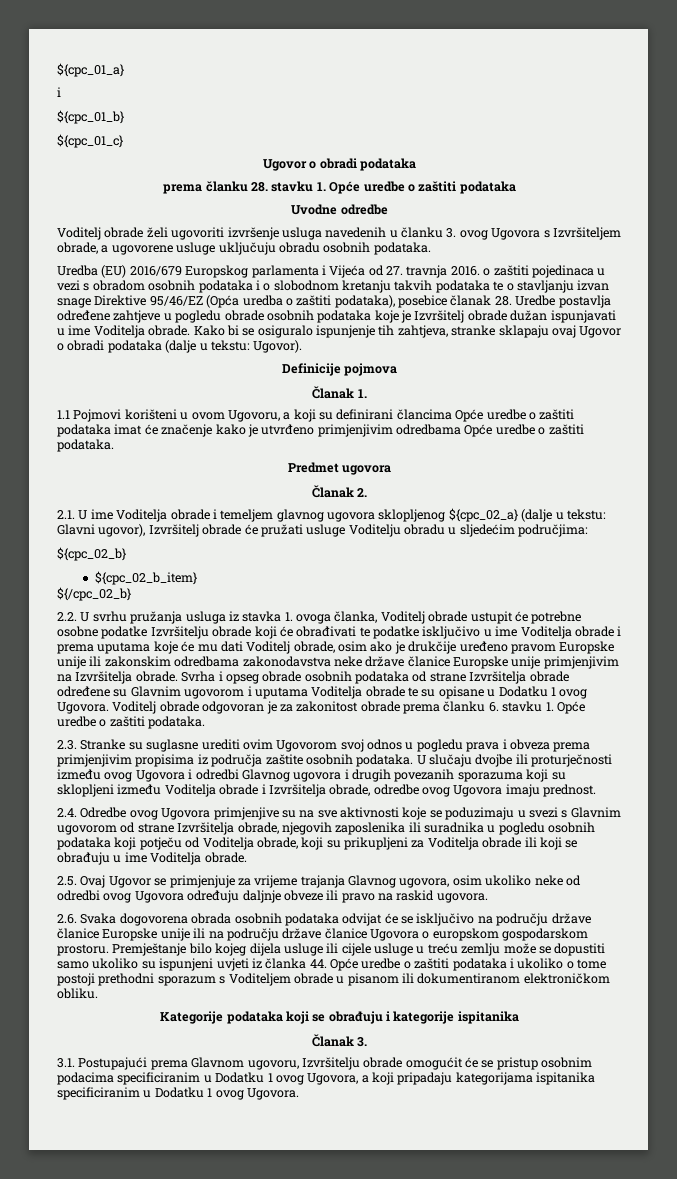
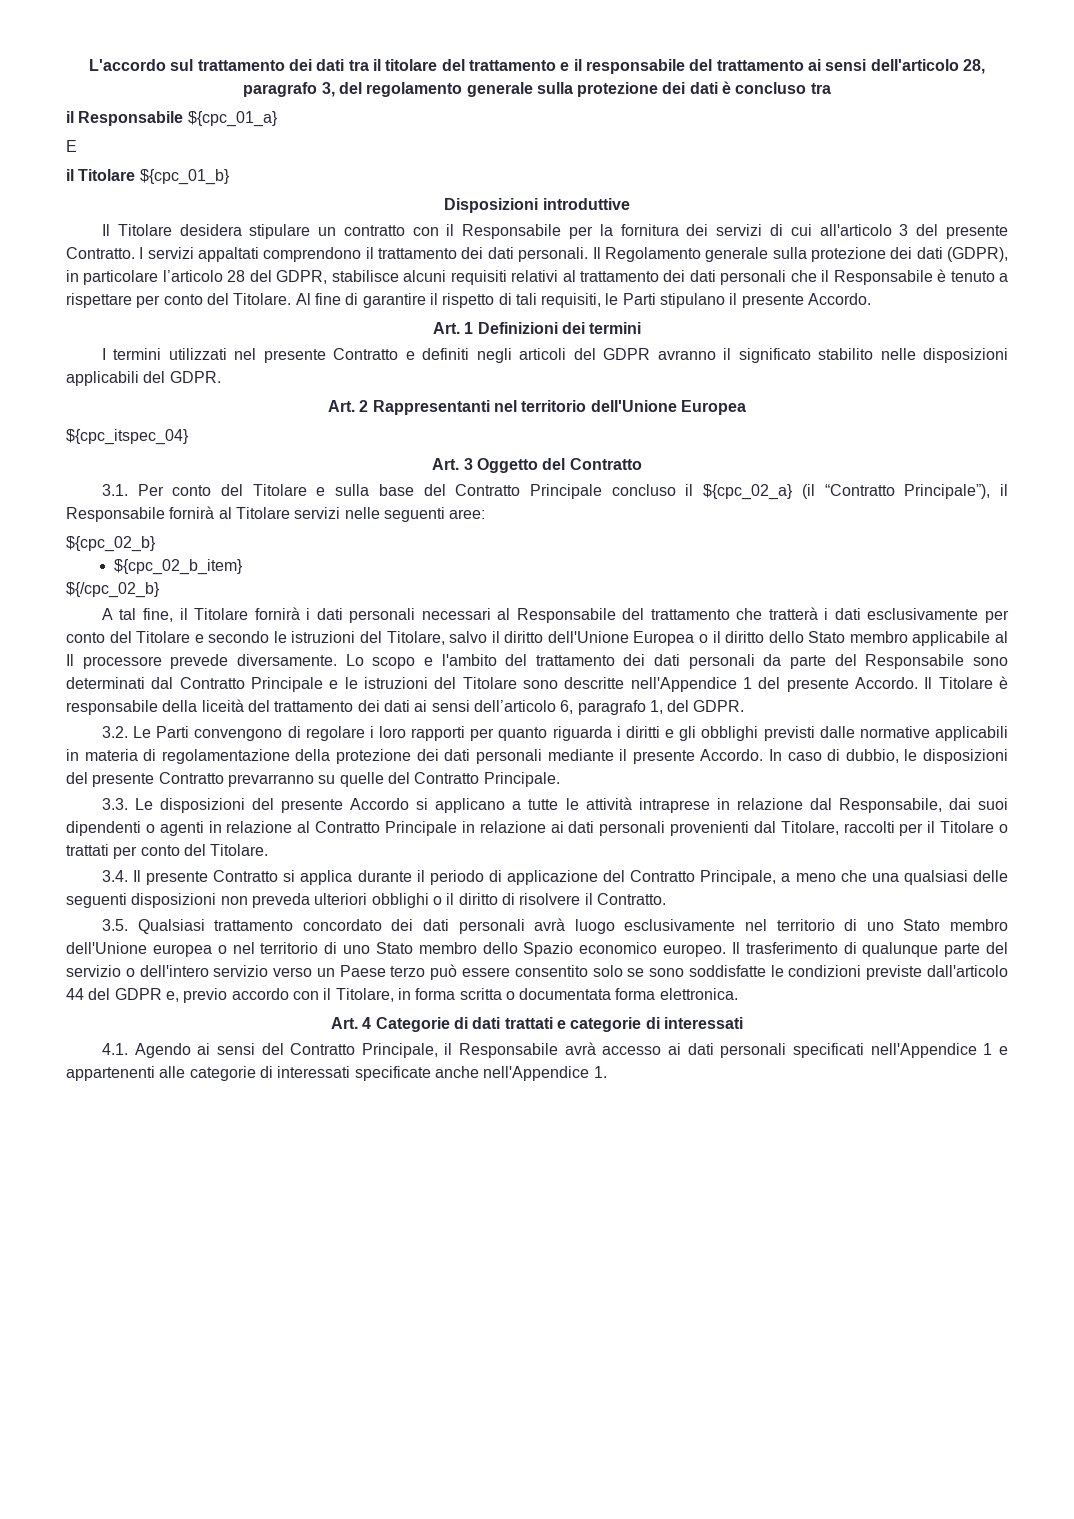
- ${cpc_01_a}
- i
- ${cpc_01_b}
- ${cpc_01_c}
- Ugovor o obradi podataka
- prema članku 28. stavku 1. Opće uredbe o zaštiti podataka
- Uvodne odredbe
- Voditelj obrade želi ugovoriti izvršenje usluga navedenih u članku 3. ovog Ugovora s Izvršiteljem obrade, a ugovorene usluge uključuju obradu osobnih podataka.
- Uredba (EU) 2016/679 Europskog parlamenta i Vijeća od 27. travnja 2016. o zaštiti pojedinaca u vezi s obradom osobnih podataka i o slobodnom kretanju takvih podataka te o stavljanju izvan snage Direktive 95/46/EZ (Opća uredba o zaštiti podataka), posebice članak 28. Uredbe postavlja određene zahtjeve u pogledu obrade osobnih podataka koje je Izvršitelj obrade dužan ispunjavati u ime Voditelja obrade. Kako bi se osiguralo ispunjenje tih zahtjeva, stranke sklapaju ovaj Ugovor o obradi podataka (dalje u tekstu: Ugovor).
- Definicije pojmova
- Članak 1.
- 1.1 Pojmovi korišteni u ovom Ugovoru, a koji su definirani člancima Opće uredbe o zaštiti podataka imat će značenje kako je utvrđeno primjenjivim odredbama Opće uredbe o zaštiti podataka.
- Predmet ugovora
- Članak 2.
- 2.1. U ime Voditelja obrade i temeljem glavnog ugovora sklopljenog ${cpc_02_a} (dalje u tekstu: Glavni ugovor), Izvršitelj obrade će pružati usluge Voditelju obradu u sljedećim područjima:
+ L'accordo sul trattamento dei dati tra il titolare del trattamento e il responsabile del trattamento ai sensi dell'articolo 28, paragrafo 3, del regolamento generale sulla protezione dei dati è concluso tra
+ il Responsabile ${cpc_01_a}
+ E
+ il Titolare ${cpc_01_b}
+ Disposizioni introduttive
+ Il Titolare desidera stipulare un contratto con il Responsabile per la fornitura dei servizi di cui all'articolo 3 del presente Contratto. I servizi appaltati comprendono il trattamento dei dati personali. Il Regolamento generale sulla protezione dei dati (GDPR), in particolare l’articolo 28 del GDPR, stabilisce alcuni requisiti relativi al trattamento dei dati personali che il Responsabile è tenuto a rispettare per conto del Titolare. Al fine di garantire il rispetto di tali requisiti, le Parti stipulano il presente Accordo.
+ Art. 1 Definizioni dei termini
+ I termini utilizzati nel presente Contratto e definiti negli articoli del GDPR avranno il significato stabilito nelle disposizioni applicabili del GDPR.
+ Art. 2 Rappresentanti nel territorio dell'Unione Europea
+ ${cpc_itspec_04}
+ Art. 3 Oggetto del Contratto
+ 3.1. Per conto del Titolare e sulla base del Contratto Principale concluso il ${cpc_02_a} (il “Contratto Principale”), il Responsabile fornirà al Titolare servizi nelle seguenti aree:
  ${cpc_02_b}
  ${cpc_02_b_item}
  ${/cpc_02_b}
- 2.2. U svrhu pružanja usluga iz stavka 1. ovoga članka, Voditelj obrade ustupit će potrebne osobne podatke Izvršitelju obrade koji će obrađivati te podatke isključivo u ime Voditelja obrade i prema uputama koje će mu dati Voditelj obrade, osim ako je drukčije uređeno pravom Europske unije ili zakonskim odredbama zakonodavstva neke države članice Europske unije primjenjivim na Izvršitelja obrade. Svrha i opseg obrade osobnih podataka od strane Izvršitelja obrade određene su Glavnim ugovorom i uputama Voditelja obrade te su opisane u Dodatku 1 ovog Ugovora. Voditelj obrade odgovoran je za zakonitost obrade prema članku 6. stavku 1. Opće uredbe o zaštiti podataka.
- 2.3. Stranke su suglasne urediti ovim Ugovorom svoj odnos u pogledu prava i obveza prema primjenjivim propisima iz područja zaštite osobnih podataka. U slučaju dvojbe ili proturječnosti između ovog Ugovora i odredbi Glavnog ugovora i drugih povezanih sporazuma koji su sklopljeni između Voditelja obrade i Izvršitelja obrade, odredbe ovog Ugovora imaju prednost.
- 2.4. Odredbe ovog Ugovora primjenjive su na sve aktivnosti koje se poduzimaju u svezi s Glavnim ugovorom od strane Izvršitelja obrade, njegovih zaposlenika ili suradnika u pogledu osobnih podataka koji potječu od Voditelja obrade, koji su prikupljeni za Voditelja obrade ili koji se obrađuju u ime Voditelja obrade.
- 2.5. Ovaj Ugovor se primjenjuje za vrijeme trajanja Glavnog ugovora, osim ukoliko neke od odredbi ovog Ugovora određuju daljnje obveze ili pravo na raskid ugovora.
- 2.6. Svaka dogovorena obrada osobnih podataka odvijat će se isključivo na području države članice Europske unije ili na području države članice Ugovora o europskom gospodarskom prostoru. Premještanje bilo kojeg dijela usluge ili cijele usluge u treću zemlju može se dopustiti samo ukoliko su ispunjeni uvjeti iz članka 44. Opće uredbe o zaštiti podataka i ukoliko o tome postoji prethodni sporazum s Voditeljem obrade u pisanom ili dokumentiranom elektroničkom obliku.
- Kategorije podataka koji se obrađuju i kategorije ispitanika
- Članak 3.
- 3.1. Postupajući prema Glavnom ugovoru, Izvršitelju obrade omogućit će se pristup osobnim podacima specificiranim u Dodatku 1 ovog Ugovora, a koji pripadaju kategorijama ispitanika specificiranim u Dodatku 1 ovog Ugovora.
+ A tal fine, il Titolare fornirà i dati personali necessari al Responsabile del trattamento che tratterà i dati esclusivamente per conto del Titolare e secondo le istruzioni del Titolare, salvo il diritto dell'Unione Europea o il diritto dello Stato membro applicabile al Il processore prevede diversamente. Lo scopo e l'ambito del trattamento dei dati personali da parte del Responsabile sono determinati dal Contratto Principale e le istruzioni del Titolare sono descritte nell'Appendice 1 del presente Accordo. Il Titolare è responsabile della liceità del trattamento dei dati ai sensi dell’articolo 6, paragrafo 1, del GDPR.
+ 3.2. Le Parti convengono di regolare i loro rapporti per quanto riguarda i diritti e gli obblighi previsti dalle normative applicabili in materia di regolamentazione della protezione dei dati personali mediante il presente Accordo. In caso di dubbio, le disposizioni del presente Contratto prevarranno su quelle del Contratto Principale.
+ 3.3. Le disposizioni del presente Accordo si applicano a tutte le attività intraprese in relazione dal Responsabile, dai suoi dipendenti o agenti in relazione al Contratto Principale in relazione ai dati personali provenienti dal Titolare, raccolti per il Titolare o trattati per conto del Titolare.
+ 3.4. Il presente Contratto si applica durante il periodo di applicazione del Contratto Principale, a meno che una qualsiasi delle seguenti disposizioni non preveda ulteriori obblighi o il diritto di risolvere il Contratto.
+ 3.5. Qualsiasi trattamento concordato dei dati personali avrà luogo esclusivamente nel territorio di uno Stato membro dell'Unione europea o nel territorio di uno Stato membro dello Spazio economico europeo. Il trasferimento di qualunque parte del servizio o dell'intero servizio verso un Paese terzo può essere consentito solo se sono soddisfatte le condizioni previste dall'articolo 44 del GDPR e, previo accordo con il Titolare, in forma scritta o documentata forma elettronica.
+ Art. 4 Categorie di dati trattati e categorie di interessati
+ 4.1. Agendo ai sensi del Contratto Principale, il Responsabile avrà accesso ai dati personali specificati nell'Appendice 1 e appartenenti alle categorie di interessati specificate anche nell'Appendice 1.

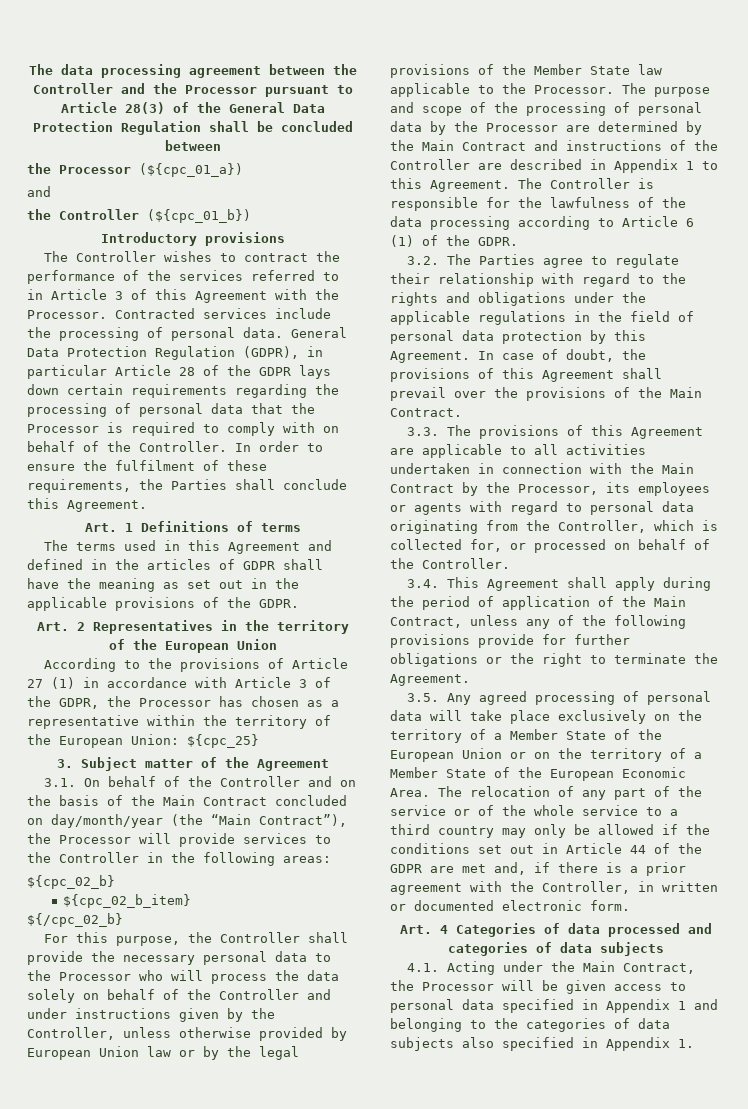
- L'accordo sul trattamento dei dati tra il titolare del trattamento e il responsabile del trattamento ai sensi dell'articolo 28, paragrafo 3, del regolamento generale sulla protezione dei dati è concluso tra
- il Responsabile ${cpc_01_a}
- E
- il Titolare ${cpc_01_b}
- Disposizioni introduttive
- Il Titolare desidera stipulare un contratto con il Responsabile per la fornitura dei servizi di cui all'articolo 3 del presente Contratto. I servizi appaltati comprendono il trattamento dei dati personali. Il Regolamento generale sulla protezione dei dati (GDPR), in particolare l’articolo 28 del GDPR, stabilisce alcuni requisiti relativi al trattamento dei dati personali che il Responsabile è tenuto a rispettare per conto del Titolare. Al fine di garantire il rispetto di tali requisiti, le Parti stipulano il presente Accordo.
- Art. 1 Definizioni dei termini
- I termini utilizzati nel presente Contratto e definiti negli articoli del GDPR avranno il significato stabilito nelle disposizioni applicabili del GDPR.
- Art. 2 Rappresentanti nel territorio dell'Unione Europea
- ${cpc_itspec_04}
- Art. 3 Oggetto del Contratto
- 3.1. Per conto del Titolare e sulla base del Contratto Principale concluso il ${cpc_02_a} (il “Contratto Principale”), il Responsabile fornirà al Titolare servizi nelle seguenti aree:
+ The data processing agreement between the Controller and the Processor pursuant to Article 28(3) of the General Data Protection Regulation shall be concluded between
+ the Processor (${cpc_01_a})
+ and
+ the Controller (${cpc_01_b})
+ Introductory provisions
+ The Controller wishes to contract the performance of the services referred to in Article 3 of this Agreement with the Processor. Contracted services include the processing of personal data. General Data Protection Regulation (GDPR), in particular Article 28 of the GDPR lays down certain requirements regarding the processing of personal data that the Processor is required to comply with on behalf of the Controller. In order to ensure the fulfilment of these requirements, the Parties shall conclude this Agreement.
+ Art. 1 Definitions of terms
+ The terms used in this Agreement and defined in the articles of GDPR shall have the meaning as set out in the applicable provisions of the GDPR.
+ Art. 2 Representatives in the territory of the European Union
+ According to the provisions of Article 27 (1) in accordance with Article 3 of the GDPR, the Processor has chosen as a representative within the territory of the European Union: ${cpc_25}
+ 3. Subject matter of the Agreement
+ 3.1. On behalf of the Controller and on the basis of the Main Contract concluded on day/month/year (the “Main Contract”), the Processor will provide services to the Controller in the following areas:
  ${cpc_02_b}
  ${cpc_02_b_item}
  ${/cpc_02_b}
- A tal fine, il Titolare fornirà i dati personali necessari al Responsabile del trattamento che tratterà i dati esclusivamente per conto del Titolare e secondo le istruzioni del Titolare, salvo il diritto dell'Unione Europea o il diritto dello Stato membro applicabile al Il processore prevede diversamente. Lo scopo e l'ambito del trattamento dei dati personali da parte del Responsabile sono determinati dal Contratto Principale e le istruzioni del Titolare sono descritte nell'Appendice 1 del presente Accordo. Il Titolare è responsabile della liceità del trattamento dei dati ai sensi dell’articolo 6, paragrafo 1, del GDPR.
- 3.2. Le Parti convengono di regolare i loro rapporti per quanto riguarda i diritti e gli obblighi previsti dalle normative applicabili in materia di regolamentazione della protezione dei dati personali mediante il presente Accordo. In caso di dubbio, le disposizioni del presente Contratto prevarranno su quelle del Contratto Principale.
- 3.3. Le disposizioni del presente Accordo si applicano a tutte le attività intraprese in relazione dal Responsabile, dai suoi dipendenti o agenti in relazione al Contratto Principale in relazione ai dati personali provenienti dal Titolare, raccolti per il Titolare o trattati per conto del Titolare.
- 3.4. Il presente Contratto si applica durante il periodo di applicazione del Contratto Principale, a meno che una qualsiasi delle seguenti disposizioni non preveda ulteriori obblighi o il diritto di risolvere il Contratto.
- 3.5. Qualsiasi trattamento concordato dei dati personali avrà luogo esclusivamente nel territorio di uno Stato membro dell'Unione europea o nel territorio di uno Stato membro dello Spazio economico europeo. Il trasferimento di qualunque parte del servizio o dell'intero servizio verso un Paese terzo può essere consentito solo se sono soddisfatte le condizioni previste dall'articolo 44 del GDPR e, previo accordo con il Titolare, in forma scritta o documentata forma elettronica.
- Art. 4 Categorie di dati trattati e categorie di interessati
- 4.1. Agendo ai sensi del Contratto Principale, il Responsabile avrà accesso ai dati personali specificati nell'Appendice 1 e appartenenti alle categorie di interessati specificate anche nell'Appendice 1.
+ For this purpose, the Controller shall provide the necessary personal data to the Processor who will process the data solely on behalf of the Controller and under instructions given by the Controller, unless otherwise provided by European Union law or by the legal provisions of the Member State law applicable to the Processor. The purpose and scope of the processing of personal data by the Processor are determined by the Main Contract and instructions of the Controller are described in Appendix 1 to this Agreement. The Controller is responsible for the lawfulness of the data processing according to Article 6 (1) of the GDPR.
+ 3.2. The Parties agree to regulate their relationship with regard to the rights and obligations under the applicable regulations in the field of personal data protection by this Agreement. In case of doubt, the provisions of this Agreement shall prevail over the provisions of the Main Contract.
+ 3.3. The provisions of this Agreement are applicable to all activities undertaken in connection with the Main Contract by the Processor, its employees or agents with regard to personal data originating from the Controller, which is collected for, or processed on behalf of the Controller.
+ 3.4. This Agreement shall apply during the period of application of the Main Contract, unless any of the following provisions provide for further obligations or the right to terminate the Agreement.
+ 3.5. Any agreed processing of personal data will take place exclusively on the territory of a Member State of the European Union or on the territory of a Member State of the European Economic Area. The relocation of any part of the service or of the whole service to a third country may only be allowed if the conditions set out in Article 44 of the GDPR are met and, if there is a prior agreement with the Controller, in written or documented electronic form.
+ Art. 4 Categories of data processed and categories of data subjects
+ 4.1. Acting under the Main Contract, the Processor will be given access to personal data specified in Appendix 1 and belonging to the categories of data subjects also specified in Appendix 1.

